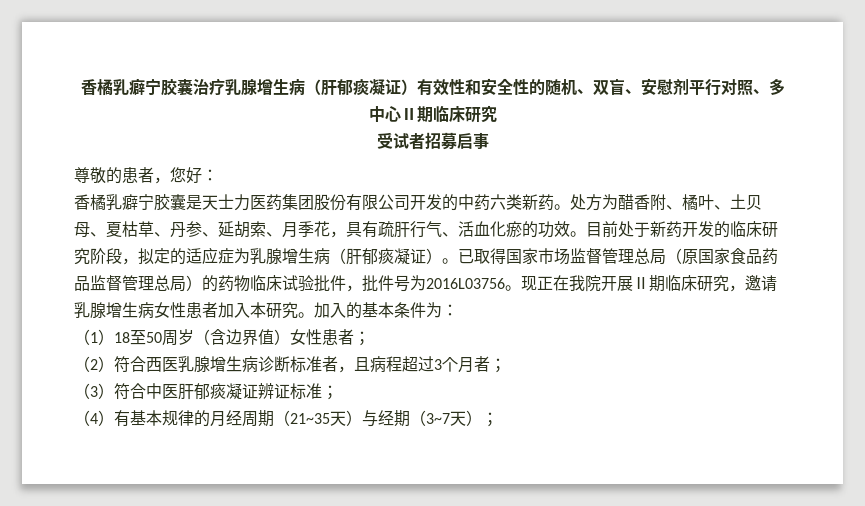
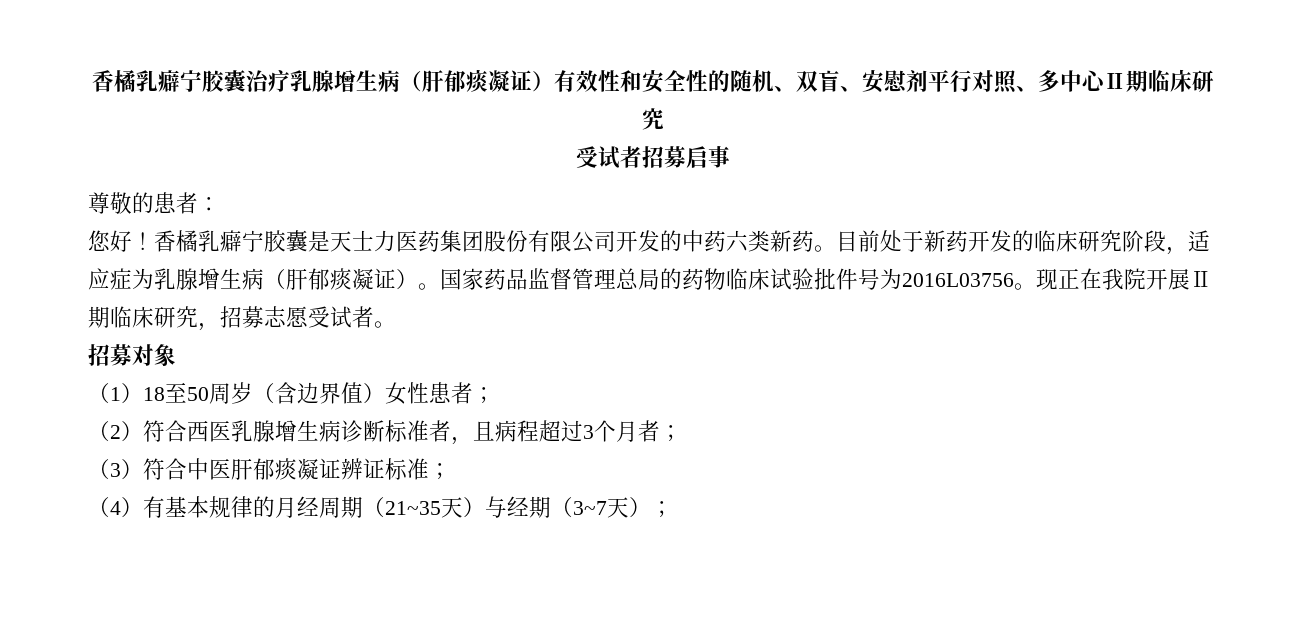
- 尊敬的患者，您好：
- 香橘乳癖宁胶囊是天士力医药集团股份有限公司开发的中药六类新药。
+ 尊敬的患者：
+ 您好！香橘乳癖宁胶囊是天士力医药集团股份有限公司开发的中药六类新药。
- 处方为醋香附、橘叶、土贝母、夏枯草、丹参、延胡索、月季花，具有疏肝行气、活血化瘀的功效。
- 目前处于新药开发的临床研究阶段，拟定的适应症为乳腺增生病（肝郁痰凝证）。
+ 目前处于新药开发的临床研究阶段，适应症为乳腺增生病（肝郁痰凝证）。
- 已取得国家市场监督管理总局（原国家食品药品监督管理总局）的药物临床试验批件，批件号为2016L03756。
+ 国家药品监督管理总局的药物临床试验批件号为2016L03756。
- 现正在我院开展Ⅱ期临床研究，邀请乳腺增生病女性患者加入本研究。加入的基本条件为：
+ 现正在我院开展Ⅱ期临床研究，招募志愿受试者。
+ 招募对象

